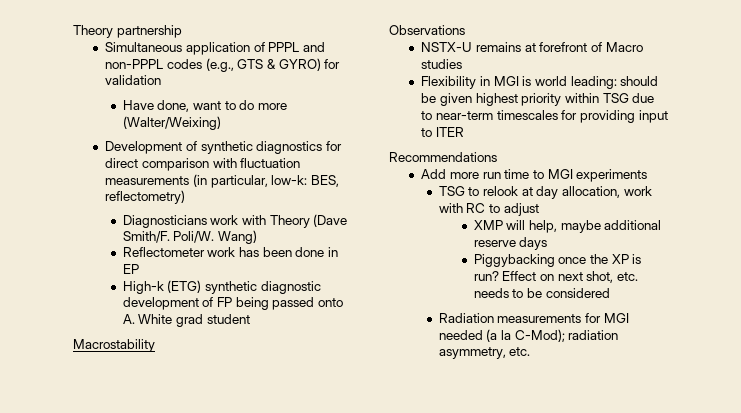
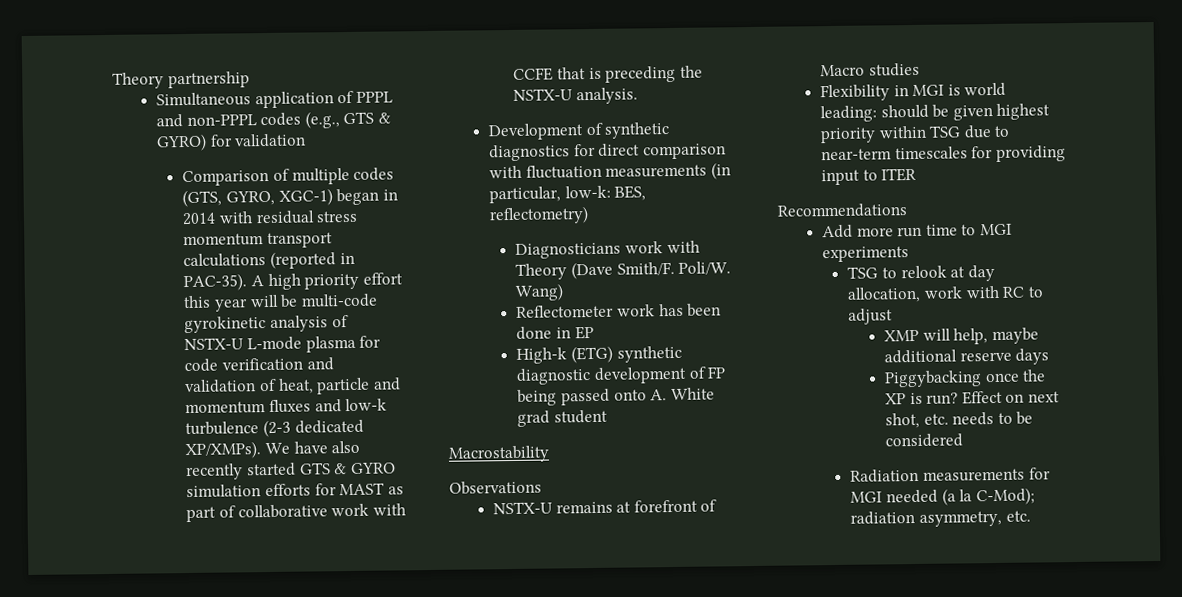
- Have done, want to do more (Walter/Weixing)
+ Comparison of multiple codes (GTS, GYRO, XGC-1) began in 2014 with residual stress momentum transport calculations (reported in PAC-35). A high priority effort this year will be multi-code gyrokinetic analysis of NSTX-U L-mode plasma for code verification and validation of heat, particle and momentum fluxes and low-k turbulence (2-3 dedicated XP/XMPs). We have also recently started GTS & GYRO simulation efforts for MAST as part of collaborative work with CCFE that is preceding the NSTX-U analysis.

